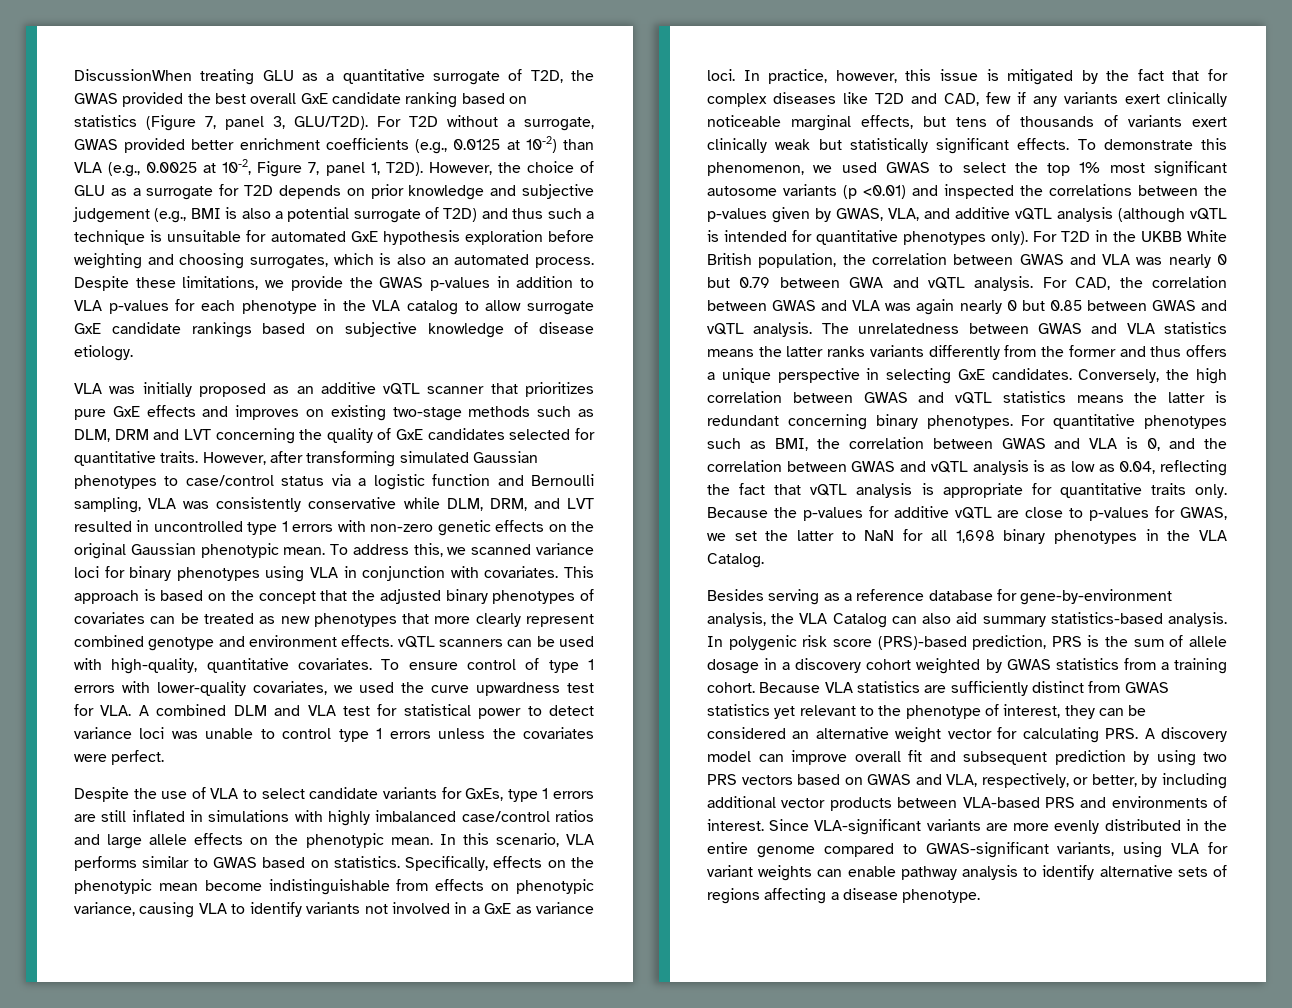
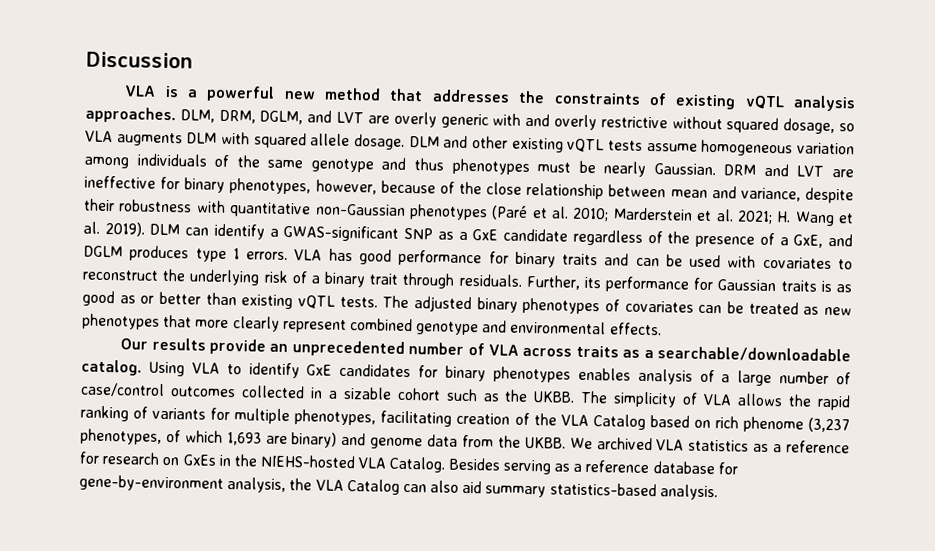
- DiscussionWhen treating GLU as a quantitative surrogate of T2D, the GWAS provided the best overall GxE candidate ranking based on statistics (Figure 7, panel 3, GLU/T2D). For T2D without a surrogate, GWAS provided better enrichment coefficients (e.g., 0.0125 at 10-2) than VLA (e.g., 0.0025 at 10-2, Figure 7, panel 1, T2D). However, the choice of GLU as a surrogate for T2D depends on prior knowledge and subjective judgement (e.g., BMI is also a potential surrogate of T2D) and thus such a technique is unsuitable for automated GxE hypothesis exploration before weighting and choosing surrogates, which is also an automated process. Despite these limitations, we provide the GWAS p-values in addition to VLA p-values for each phenotype in the VLA catalog to allow surrogate GxE candidate rankings based on subjective knowledge of disease etiology.
- VLA was initially proposed as an additive vQTL scanner that prioritizes pure GxE effects and improves on existing two-stage methods such as DLM, DRM and LVT concerning the quality of GxE candidates selected for quantitative traits. However, after transforming simulated Gaussian phenotypes to case/control status via a logistic function and Bernoulli sampling, VLA was consistently conservative while DLM, DRM, and LVT resulted in uncontrolled type 1 errors with non-zero genetic effects on the original Gaussian phenotypic mean. To address this, we scanned variance loci for binary phenotypes using VLA in conjunction with covariates. This approach is based on the concept that the adjusted binary phenotypes of covariates can be treated as new phenotypes that more clearly represent combined genotype and environment effects. vQTL scanners can be used with high-quality, quantitative covariates. To ensure control of type 1 errors with lower-quality covariates, we used the curve upwardness test for VLA. A combined DLM and VLA test for statistical power to detect variance loci was unable to control type 1 errors unless the covariates were perfect.
- Despite the use of VLA to select candidate variants for GxEs, type 1 errors are still inflated in simulations with highly imbalanced case/control ratios and large allele effects on the phenotypic mean. In this scenario, VLA performs similar to GWAS based on statistics. Specifically, effects on the phenotypic mean become indistinguishable from effects on phenotypic variance, causing VLA to identify variants not involved in a GxE as variance loci. In practice, however, this issue is mitigated by the fact that for complex diseases like T2D and CAD, few if any variants exert clinically noticeable marginal effects, but tens of thousands of variants exert clinically weak but statistically significant effects. To demonstrate this phenomenon, we used GWAS to select the top 1% most significant autosome variants (p <0.01) and inspected the correlations between the p-values given by GWAS, VLA, and additive vQTL analysis (although vQTL is intended for quantitative phenotypes only). For T2D in the UKBB White British population, the correlation between GWAS and VLA was nearly 0 but 0.79 between GWA and vQTL analysis. For CAD, the correlation between GWAS and VLA was again nearly 0 but 0.85 between GWAS and vQTL analysis. The unrelatedness between GWAS and VLA statistics means the latter ranks variants differently from the former and thus offers a unique perspective in selecting GxE candidates. Conversely, the high correlation between GWAS and vQTL statistics means the latter is redundant concerning binary phenotypes. For quantitative phenotypes such as BMI, the correlation between GWAS and VLA is 0, and the correlation between GWAS and vQTL analysis is as low as 0.04, reflecting the fact that vQTL analysis is appropriate for quantitative traits only. Because the p-values for additive vQTL are close to p-values for GWAS, we set the latter to NaN for all 1,698 binary phenotypes in the VLA Catalog.
- Besides serving as a reference database for gene-by-environment analysis, the VLA Catalog can also aid summary statistics-based analysis. In polygenic risk score (PRS)-based prediction, PRS is the sum of allele dosage in a discovery cohort weighted by GWAS statistics from a training cohort. Because VLA statistics are sufficiently distinct from GWAS statistics yet relevant to the phenotype of interest, they can be considered an alternative weight vector for calculating PRS. A discovery model can improve overall fit and subsequent prediction by using two PRS vectors based on GWAS and VLA, respectively, or better, by including additional vector products between VLA-based PRS and environments of interest. Since VLA-significant variants are more evenly distributed in the entire genome compared to GWAS-significant variants, using VLA for variant weights can enable pathway analysis to identify alternative sets of regions affecting a disease phenotype.
+ Discussion
+ VLA is a powerful new method that addresses the constraints of existing vQTL analysis approaches. DLM, DRM, DGLM, and LVT are overly generic with and overly restrictive without squared dosage, so VLA augments DLM with squared allele dosage. DLM and other existing vQTL tests assume homogeneous variation among individuals of the same genotype and thus phenotypes must be nearly Gaussian. DRM and LVT are ineffective for binary phenotypes, however, because of the close relationship between mean and variance, despite their robustness with quantitative non-Gaussian phenotypes (Paré et al. 2010; Marderstein et al. 2021; H. Wang et al. 2019). DLM can identify a GWAS-significant SNP as a GxE candidate regardless of the presence of a GxE, and DGLM produces type 1 errors. VLA has good performance for binary traits and can be used with covariates to reconstruct the underlying risk of a binary trait through residuals. Further, its performance for Gaussian traits is as good as or better than existing vQTL tests. The adjusted binary phenotypes of covariates can be treated as new phenotypes that more clearly represent combined genotype and environmental effects.
+ Our results provide an unprecedented number of VLA across traits as a searchable/downloadable catalog. Using VLA to identify GxE candidates for binary phenotypes enables analysis of a large number of case/control outcomes collected in a sizable cohort such as the UKBB. The simplicity of VLA allows the rapid ranking of variants for multiple phenotypes, facilitating creation of the VLA Catalog based on rich phenome (3,237 phenotypes, of which 1,693 are binary) and genome data from the UKBB. We archived VLA statistics as a reference for research on GxEs in the NIEHS-hosted VLA Catalog. Besides serving as a reference database for gene-by-environment analysis, the VLA Catalog can also aid summary statistics-based analysis.

